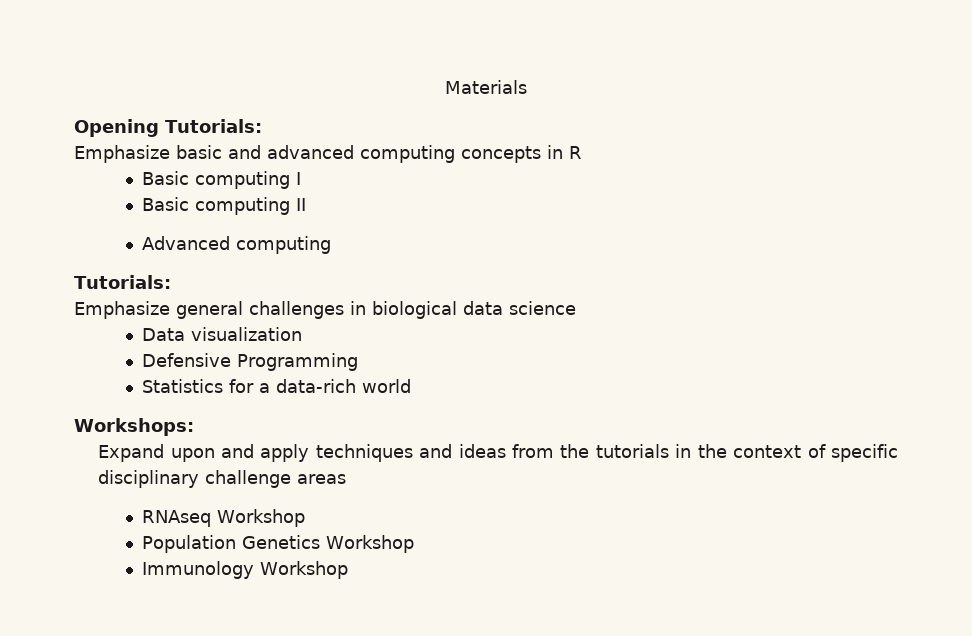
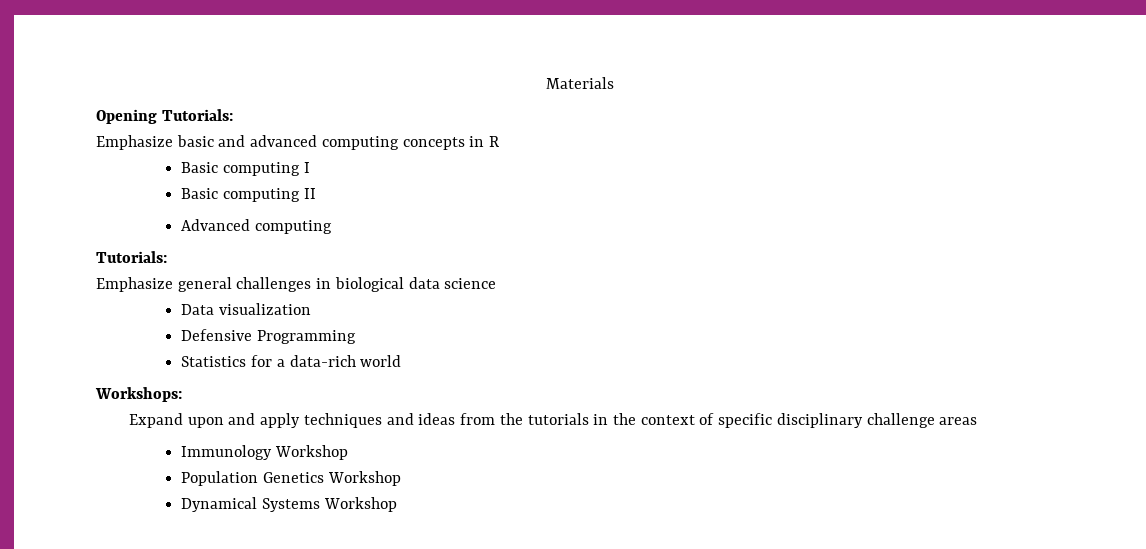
- RNAseq Workshop
+ Immunology Workshop
- Immunology Workshop
+ Dynamical Systems Workshop

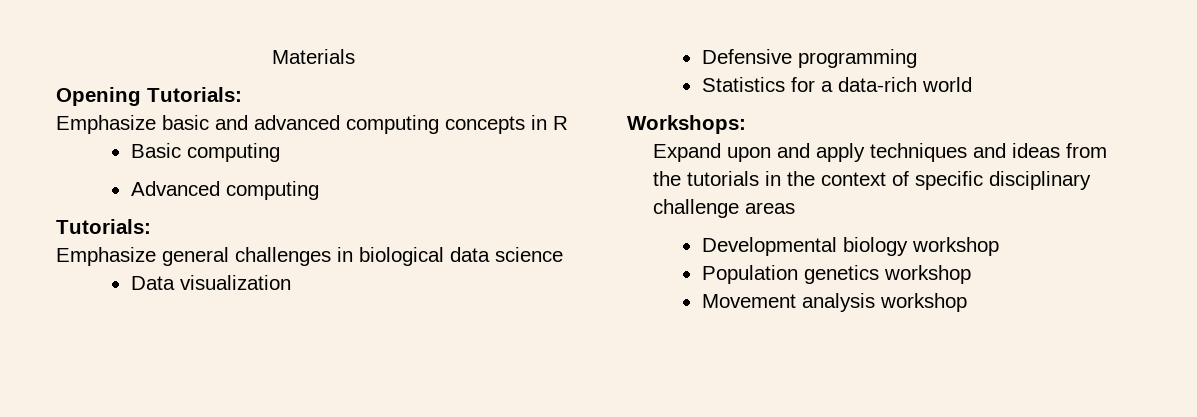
- Basic computing I
- Basic computing II
+ Basic computing
- Defensive Programming
+ Defensive programming
- Immunology Workshop
- Population Genetics Workshop
- Dynamical Systems Workshop
+ Developmental biology workshop
+ Population genetics workshop
+ Movement analysis workshop

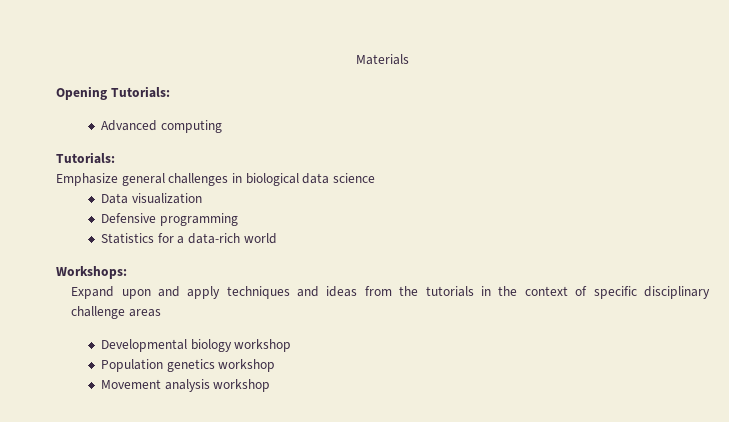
- Emphasize basic and advanced computing concepts in R
- Basic computing

